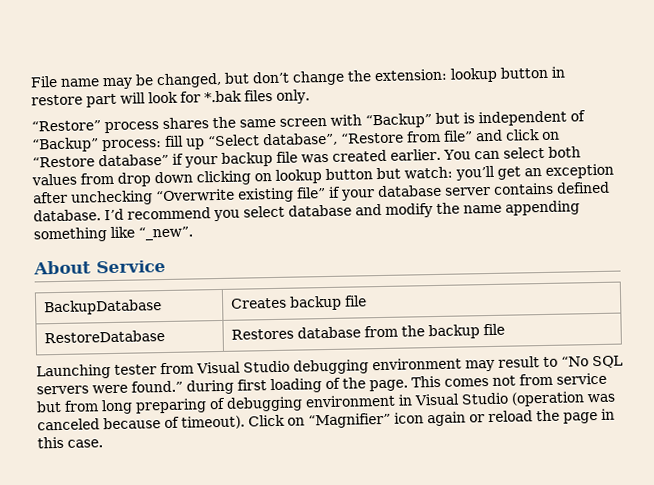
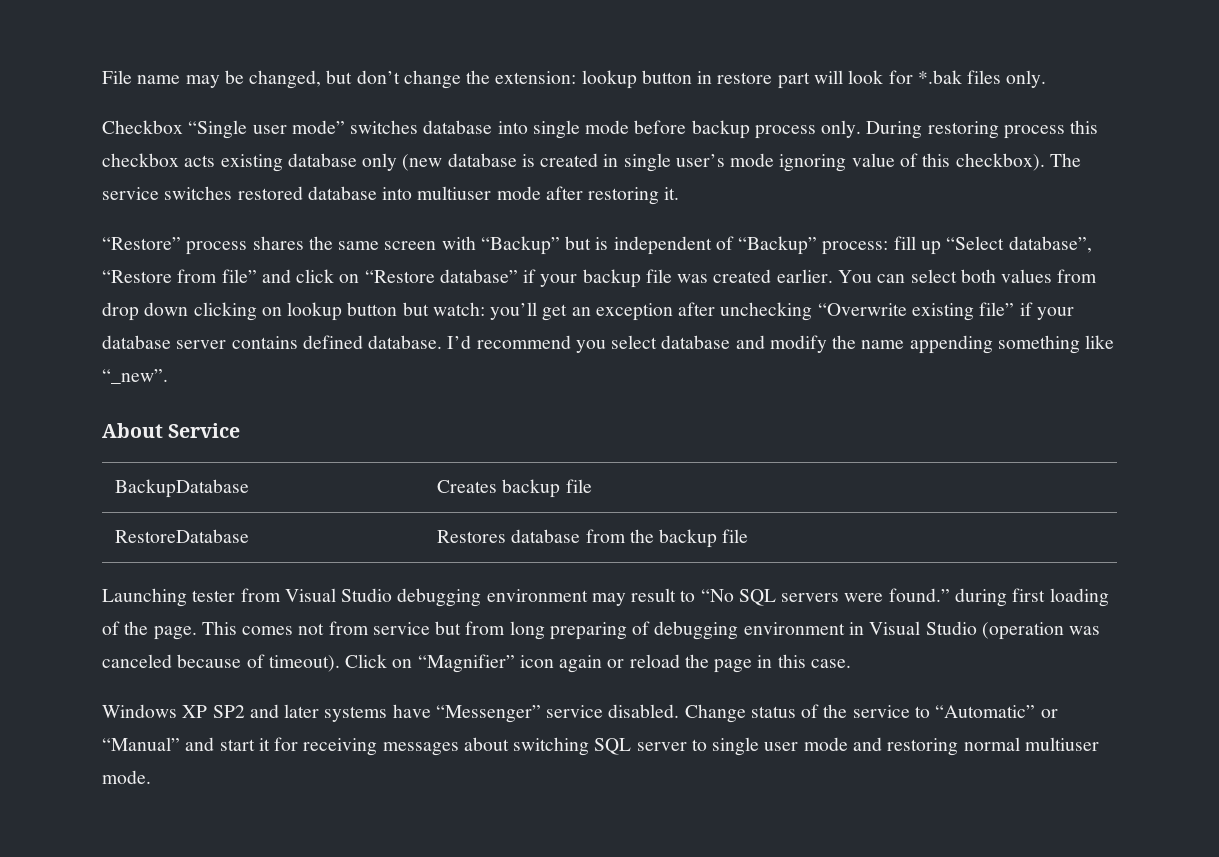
+ Checkbox “Single user mode” switches database into single mode before backup process only. During restoring process this checkbox acts existing database only (new database is created in single user’s mode ignoring value of this checkbox). The service switches restored database into multiuser mode after restoring it.
+ Windows XP SP2 and later systems have “Messenger” service disabled. Change status of the service to “Automatic” or “Manual” and start it for receiving messages about switching SQL server to single user mode and restoring normal multiuser mode.

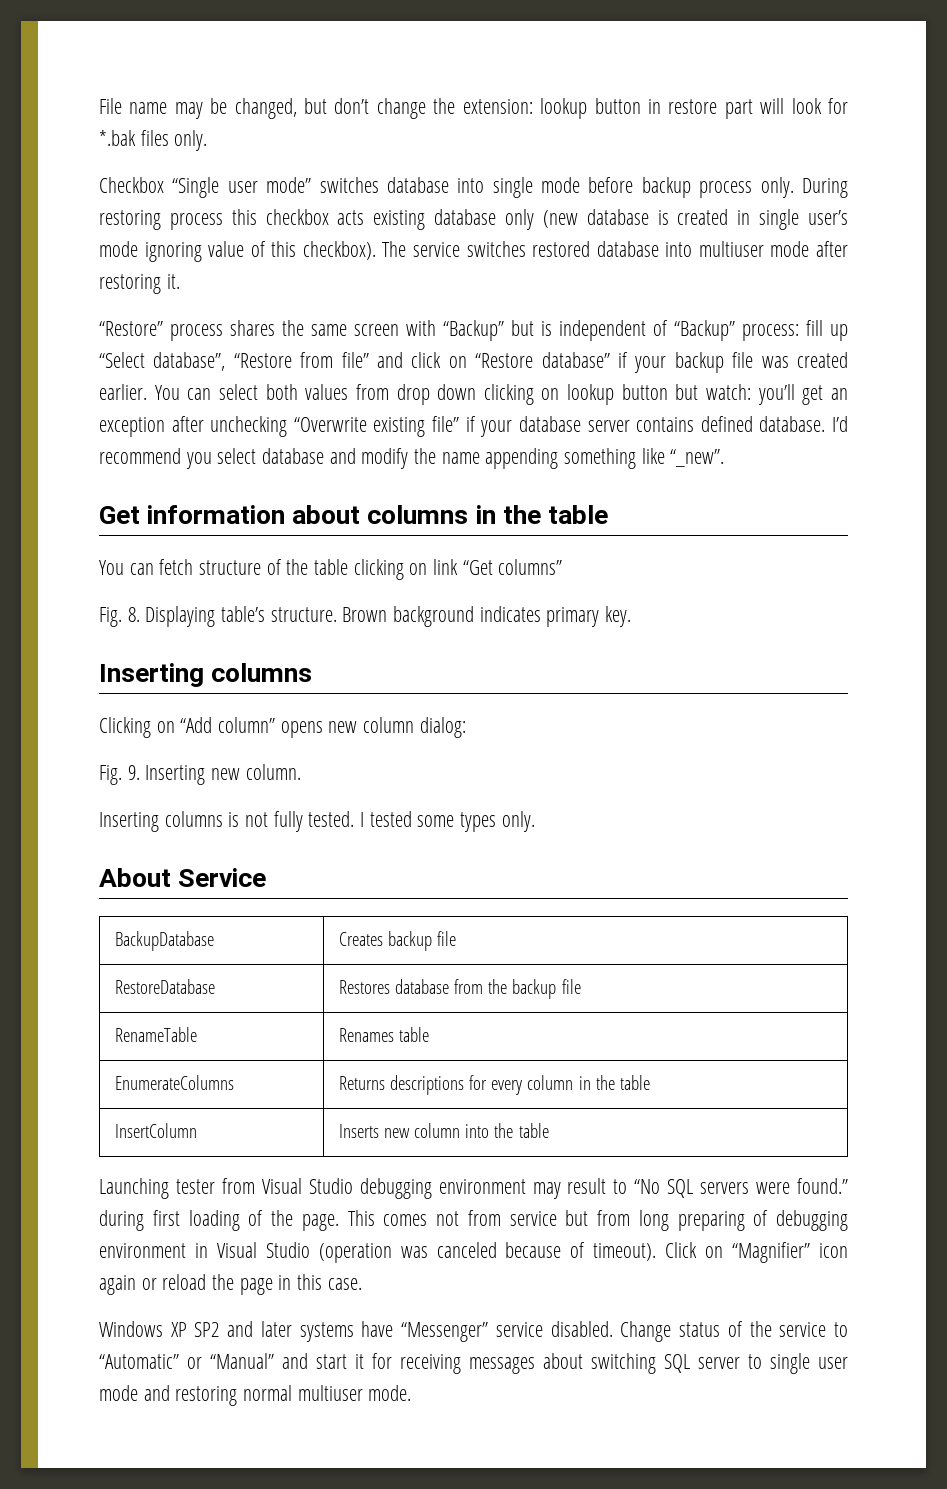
+ Get information about columns in the table
+ You can fetch structure of the table clicking on link “Get columns”
+ Fig. 8. Displaying table’s structure. Brown background indicates primary key.
+ Inserting columns
+ Clicking on “Add column” opens new column dialog:
+ Fig. 9. Inserting new column.
+ Inserting columns is not fully tested. I tested some types only.
+ RenameTable | Renames table
+ EnumerateColumns | Returns descriptions for every column in the table
+ InsertColumn | Inserts new column into the table

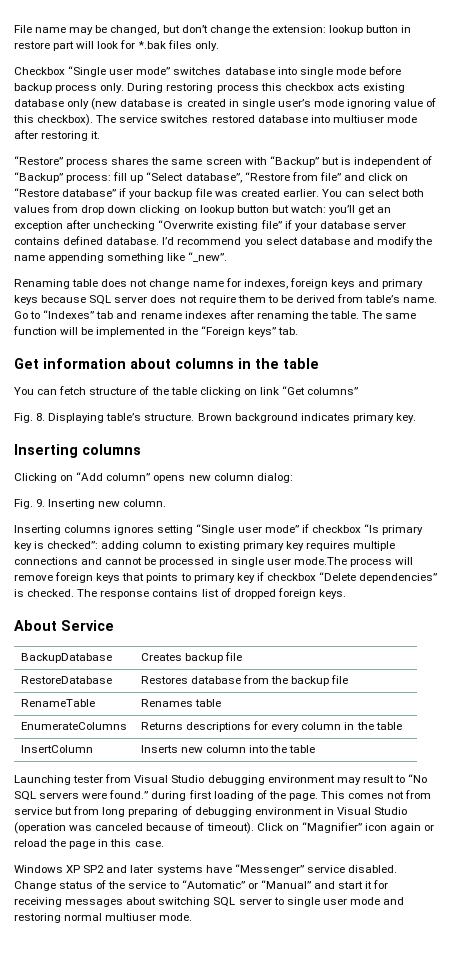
+ Renaming table does not change name for indexes, foreign keys and primary keys because SQL server does not require them to be derived from table’s name. Go to “Indexes” tab and rename indexes after renaming the table. The same function will be implemented in the “Foreign keys” tab.
- Inserting columns is not fully tested. I tested some types only.
+ Inserting columns ignores setting “Single user mode” if checkbox “Is primary key is checked”: adding column to existing primary key requires multiple connections and cannot be processed in single user mode.The process will remove foreign keys that points to primary key if checkbox “Delete dependencies” is checked. The response contains list of dropped foreign keys.

